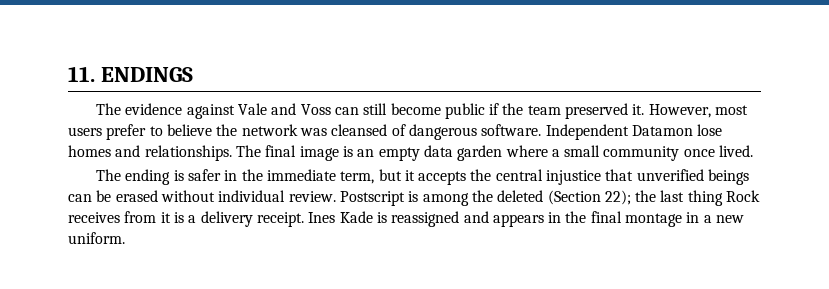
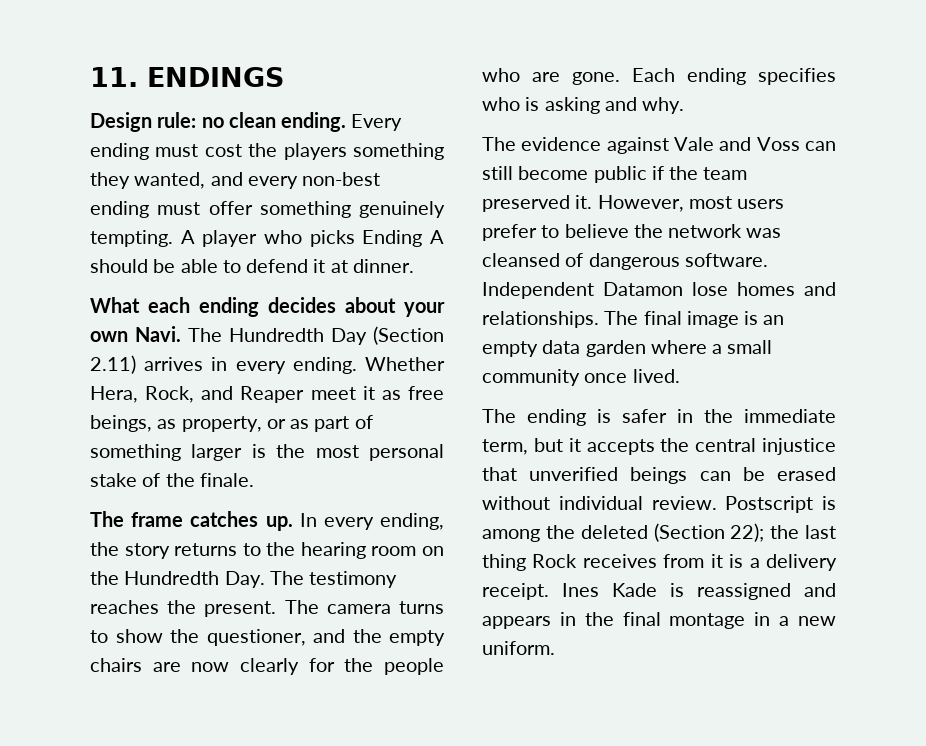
+ Design rule: no clean ending. Every ending must cost the players something they wanted, and every non-best ending must offer something genuinely tempting. A player who picks Ending A should be able to defend it at dinner.
+ What each ending decides about your own Navi. The Hundredth Day (Section 2.11) arrives in every ending. Whether Hera, Rock, and Reaper meet it as free beings, as property, or as part of something larger is the most personal stake of the finale.
+ The frame catches up. In every ending, the story returns to the hearing room on the Hundredth Day. The testimony reaches the present. The camera turns to show the questioner, and the empty chairs are now clearly for the people who are gone. Each ending specifies who is asking and why.

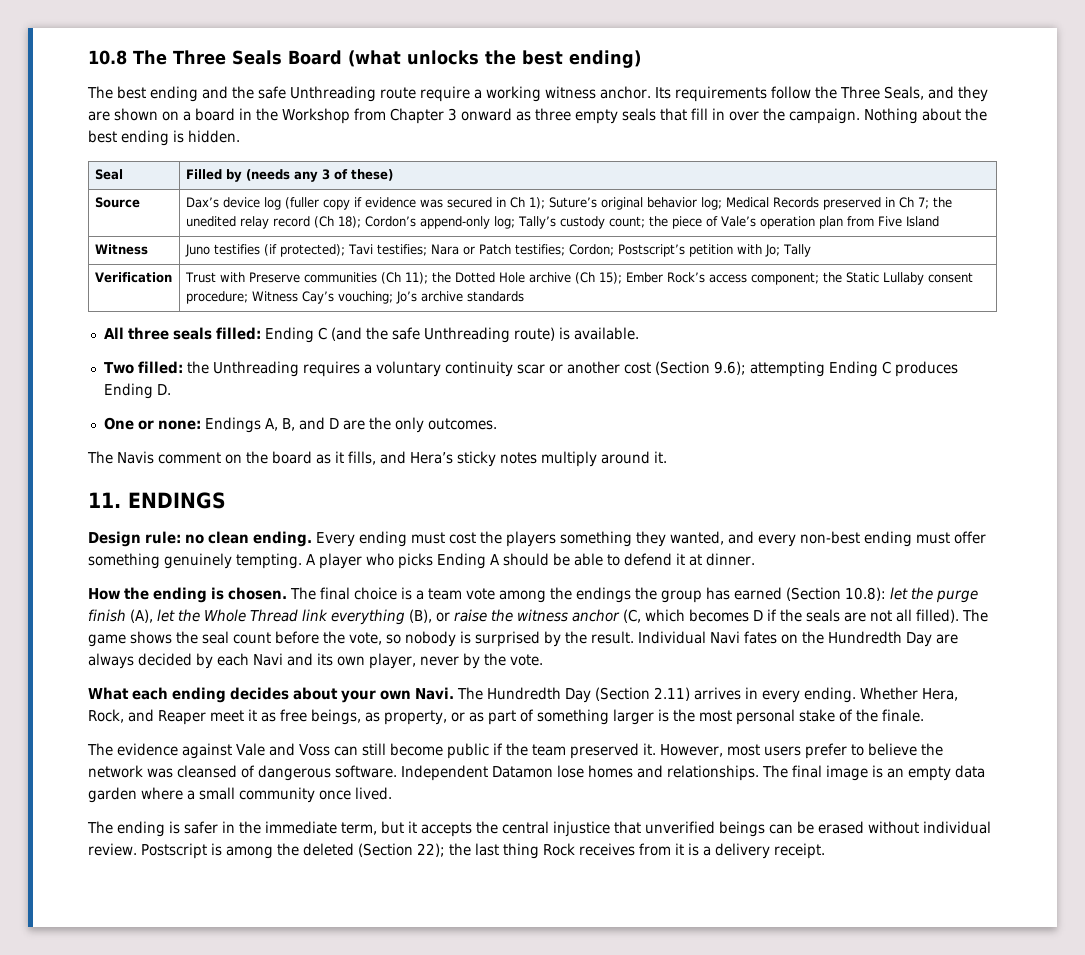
+ 10.8 The Three Seals Board (what unlocks the best ending)
+ The best ending and the safe Unthreading route require a working witness anchor. Its requirements follow the Three Seals, and they are shown on a board in the Workshop from Chapter 3 onward as three empty seals that fill in over the campaign. Nothing about the best ending is hidden.
+ Seal | Filled by (needs any 3 of these)
+ Source | Dax’s device log (fuller copy if evidence was secured in Ch 1); Suture’s original behavior log; Medical Records preserved in Ch 7; the unedited relay record (Ch 18); Cordon’s append-only log; Tally’s custody count; the piece of Vale’s operation plan from Five Island
+ Witness | Juno testifies (if protected); Tavi testifies; Nara or Patch testifies; Cordon; Postscript’s petition with Jo; Tally
+ Verification | Trust with Preserve communities (Ch 11); the Dotted Hole archive (Ch 15); Ember Rock’s access component; the Static Lullaby consent procedure; Witness Cay’s vouching; Jo’s archive standards
+ All three seals filled: Ending C (and the safe Unthreading route) is available.
+ Two filled: the Unthreading requires a voluntary continuity scar or another cost (Section 9.6); attempting Ending C produces Ending D.
+ One or none: Endings A, B, and D are the only outcomes.
+ The Navis comment on the board as it fills, and Hera’s sticky notes multiply around it.
+ How the ending is chosen. The final choice is a team vote among the endings the group has earned (Section 10.8): let the purge finish (A), let the Whole Thread link everything (B), or raise the witness anchor (C, which becomes D if the seals are not all filled). The game shows the seal count before the vote, so nobody is surprised by the result. Individual Navi fates on the Hundredth Day are always decided by each Navi and its own player, never by the vote.
- The frame catches up. In every ending, the story returns to the hearing room on the Hundredth Day. The testimony reaches the present. The camera turns to show the questioner, and the empty chairs are now clearly for the people who are gone. Each ending specifies who is asking and why.
- Ines Kade is reassigned and appears in the final montage in a new uniform.

